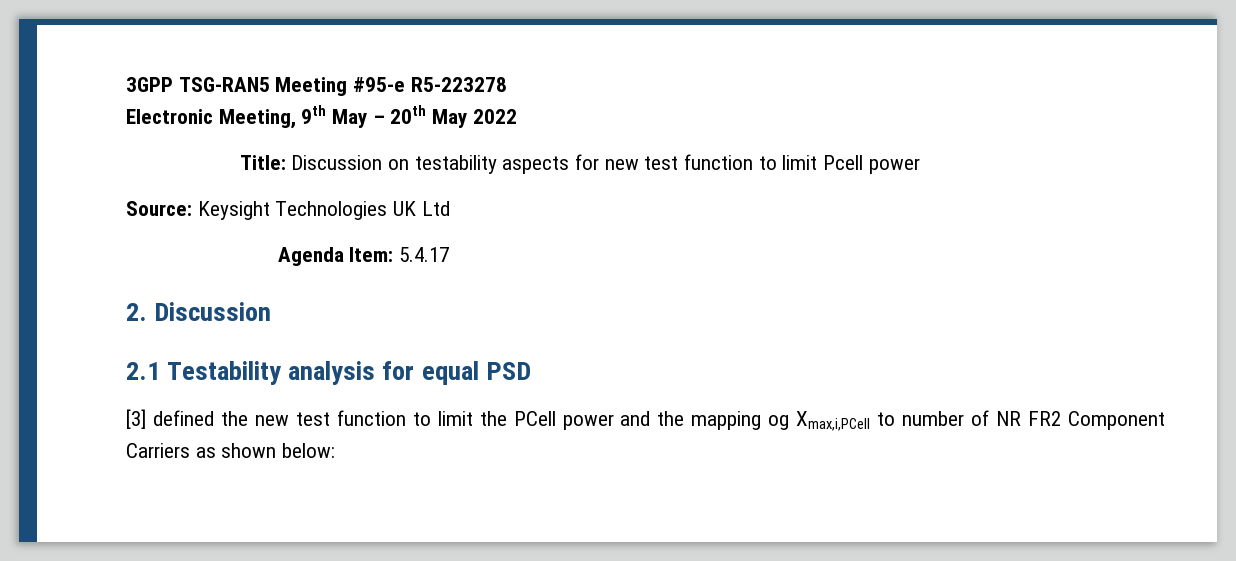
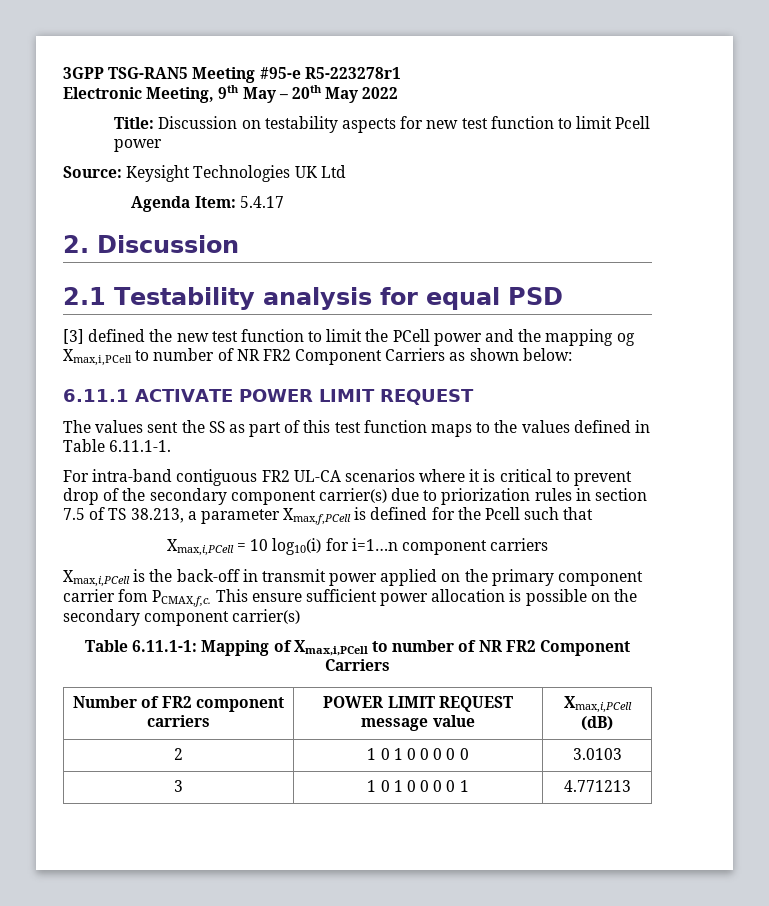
- 3GPP TSG-RAN5 Meeting #95-e R5-223278
+ 3GPP TSG-RAN5 Meeting #95-e R5-223278r1
+ 6.11.1 ACTIVATE POWER LIMIT REQUEST
+ The values sent the SS as part of this test function maps to the values defined in Table 6.11.1-1.
+ For intra-band contiguous FR2 UL-CA scenarios where it is critical to prevent drop of the secondary component carrier(s) due to priorization rules in section 7.5 of TS 38.213, a parameter Xmax,f,PCell is defined for the Pcell such that
+ Xmax,i,PCell = 10 log10(i) for i=1…n component carriers
+ Xmax,i,PCell is the back-off in transmit power applied on the primary component carrier fom PCMAX,f,c. This ensure sufficient power allocation is possible on the secondary component carrier(s)
+ Table 6.11.1-1: Mapping of Xmax,i,PCell to number of NR FR2 Component Carriers
+ Number of FR2 component carriers | POWER LIMIT REQUEST message value | Xmax,i,PCell (dB)
+ 2 | 1 0 1 0 0 0 0 0 | 3.0103
+ 3 | 1 0 1 0 0 0 0 1 | 4.771213

